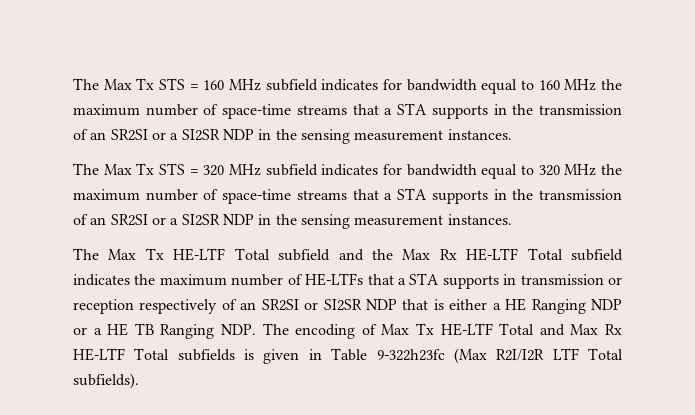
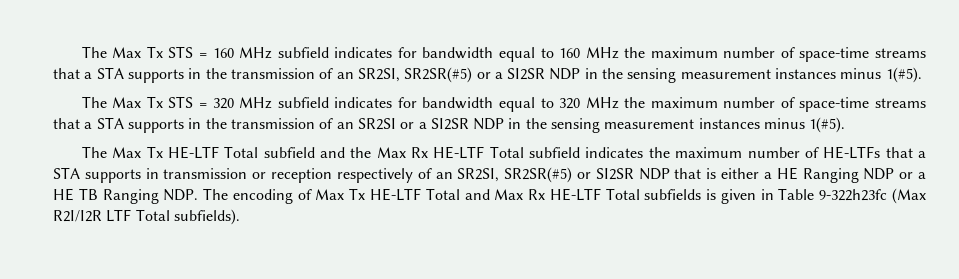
- The Max Tx STS = 160 MHz subfield indicates for bandwidth equal to 160 MHz the maximum number of space-time streams that a STA supports in the transmission of an SR2SI or a SI2SR NDP in the sensing measurement instances.
+ The Max Tx STS = 160 MHz subfield indicates for bandwidth equal to 160 MHz the maximum number of space-time streams that a STA supports in the transmission of an SR2SI, SR2SR(#5) or a SI2SR NDP in the sensing measurement instances minus 1(#5).
- The Max Tx STS = 320 MHz subfield indicates for bandwidth equal to 320 MHz the maximum number of space-time streams that a STA supports in the transmission of an SR2SI or a SI2SR NDP in the sensing measurement instances.
+ The Max Tx STS = 320 MHz subfield indicates for bandwidth equal to 320 MHz the maximum number of space-time streams that a STA supports in the transmission of an SR2SI or a SI2SR NDP in the sensing measurement instances minus 1(#5).
- The Max Tx HE-LTF Total subfield and the Max Rx HE-LTF Total subfield indicates the maximum number of HE-LTFs that a STA supports in transmission or reception respectively of an SR2SI or SI2SR NDP that is either a HE Ranging NDP or a HE TB Ranging NDP. The encoding of Max Tx HE-LTF Total and Max Rx HE-LTF Total subfields is given in Table 9-322h23fc (Max R2I/I2R LTF Total subfields).
+ The Max Tx HE-LTF Total subfield and the Max Rx HE-LTF Total subfield indicates the maximum number of HE-LTFs that a STA supports in transmission or reception respectively of an SR2SI, SR2SR(#5) or SI2SR NDP that is either a HE Ranging NDP or a HE TB Ranging NDP. The encoding of Max Tx HE-LTF Total and Max Rx HE-LTF Total subfields is given in Table 9-322h23fc (Max R2I/I2R LTF Total subfields).

